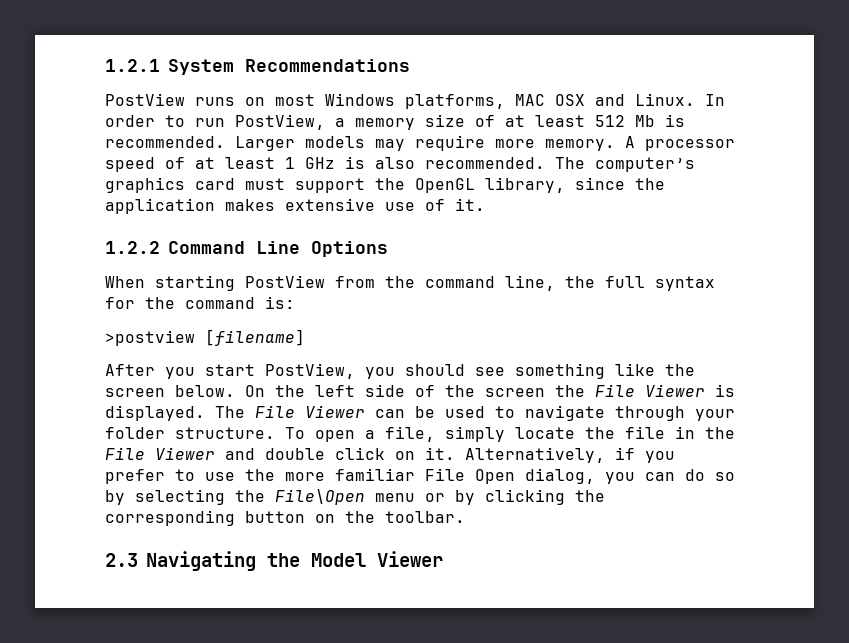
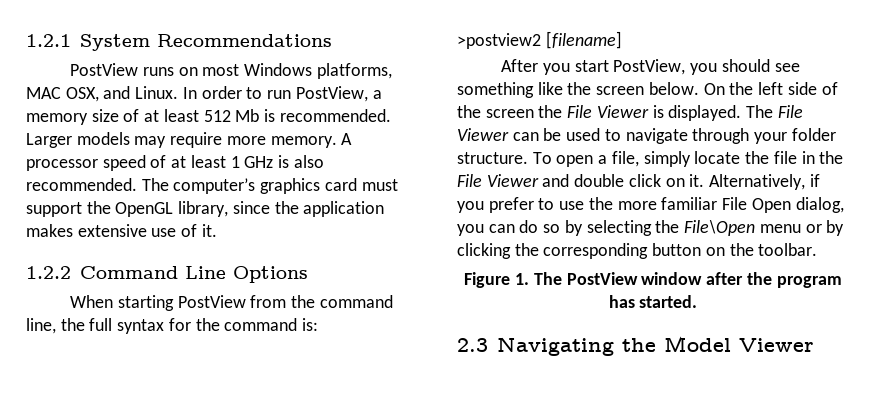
- PostView runs on most Windows platforms, MAC OSX and Linux.
+ PostView runs on most Windows platforms, MAC OSX, and Linux.
- >postview [filename]
+ >postview2 [filename]
+ Figure 1. The PostView window after the program has started.

